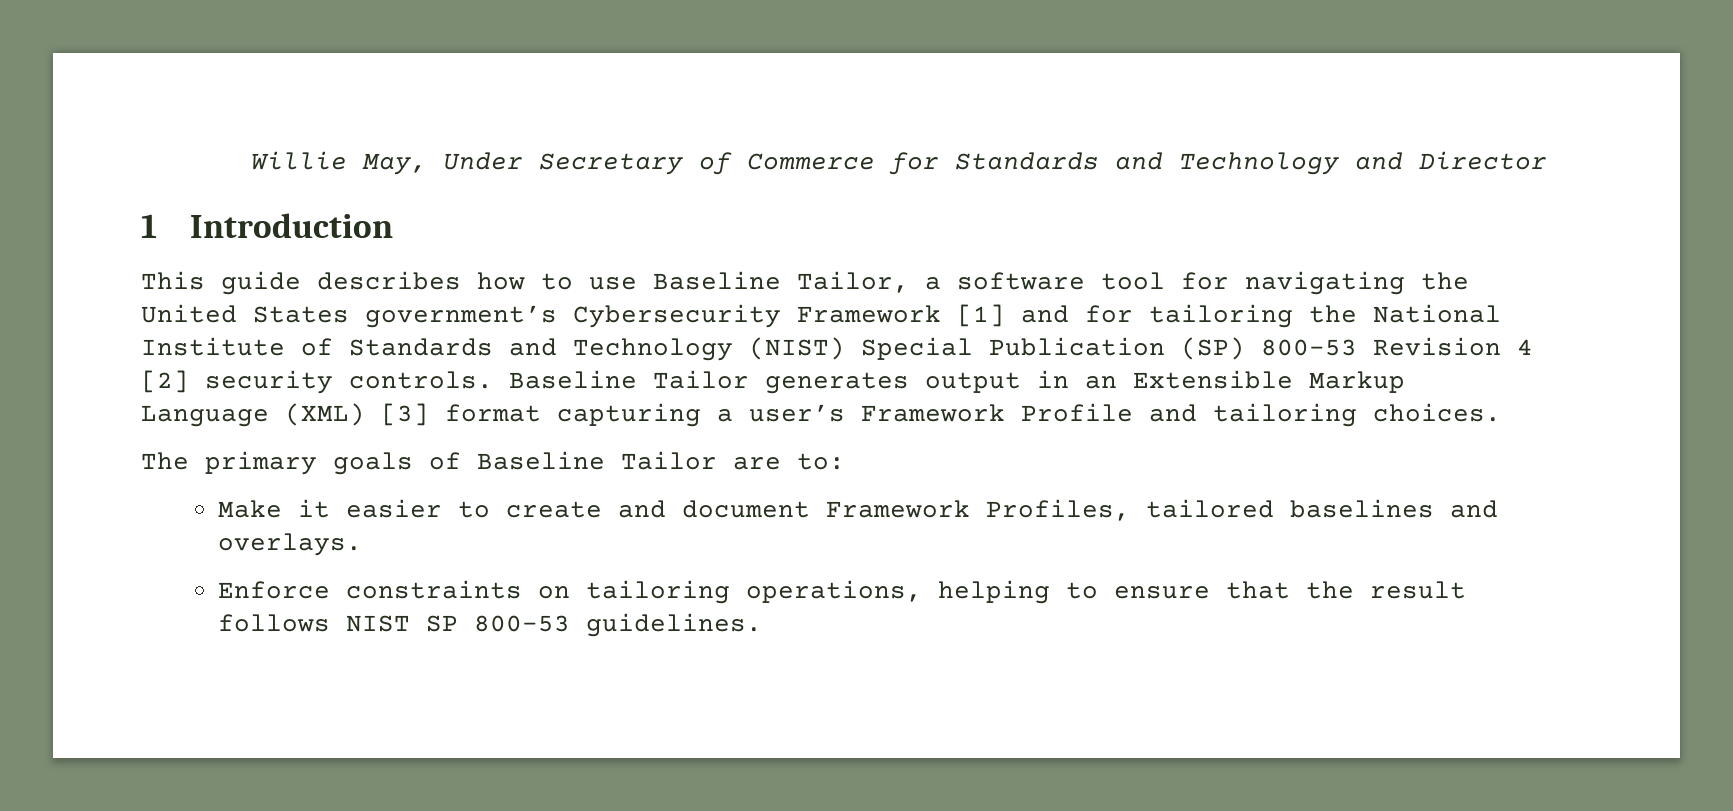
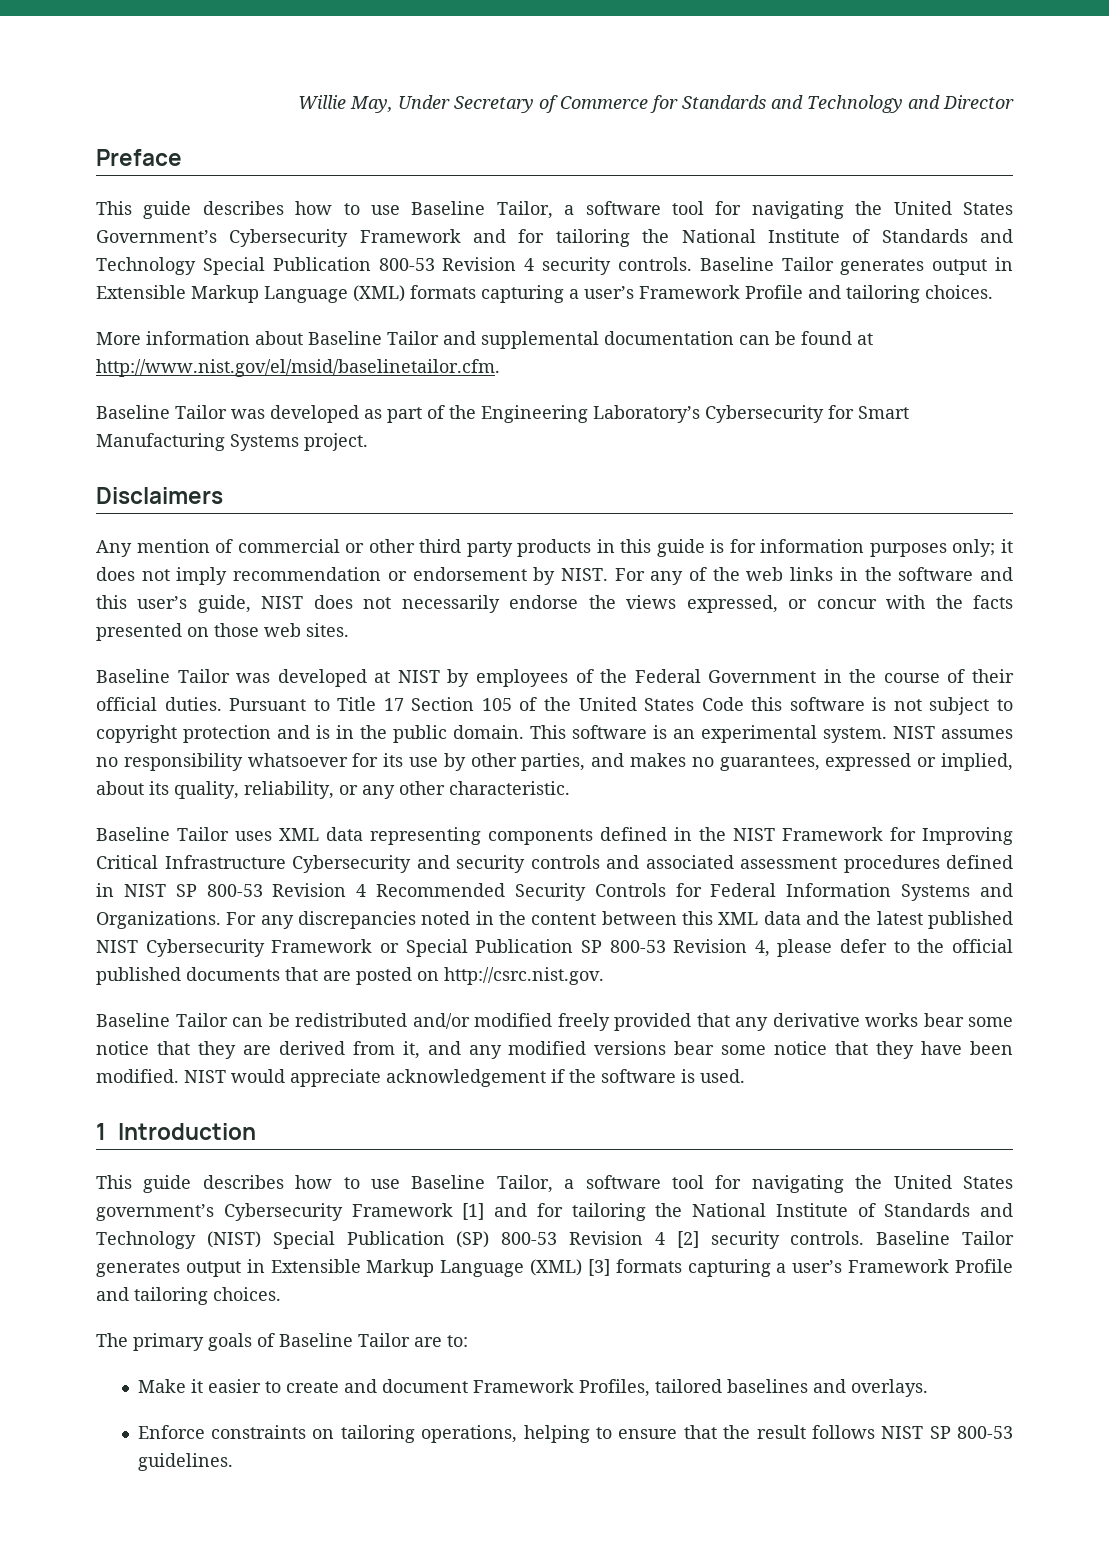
+ Preface
+ This guide describes how to use Baseline Tailor, a software tool for navigating the United States Government’s Cybersecurity Framework and for tailoring the National Institute of Standards and Technology Special Publication 800-53 Revision 4 security controls. Baseline Tailor generates output in Extensible Markup Language (XML) formats capturing a user’s Framework Profile and tailoring choices.
+ More information about Baseline Tailor and supplemental documentation can be found at http://www.nist.gov/el/msid/baselinetailor.cfm.
+ Baseline Tailor was developed as part of the Engineering Laboratory’s Cybersecurity for Smart Manufacturing Systems project.
+ Disclaimers
+ Any mention of commercial or other third party products in this guide is for information purposes only; it does not imply recommendation or endorsement by NIST. For any of the web links in the software and this user’s guide, NIST does not necessarily endorse the views expressed, or concur with the facts presented on those web sites.
+ Baseline Tailor was developed at NIST by employees of the Federal Government in the course of their official duties. Pursuant to Title 17 Section 105 of the United States Code this software is not subject to copyright protection and is in the public domain. This software is an experimental system. NIST assumes no responsibility whatsoever for its use by other parties, and makes no guarantees, expressed or implied, about its quality, reliability, or any other characteristic.
+ Baseline Tailor uses XML data representing components defined in the NIST Framework for Improving Critical Infrastructure Cybersecurity and security controls and associated assessment procedures defined in NIST SP 800-53 Revision 4 Recommended Security Controls for Federal Information Systems and Organizations. For any discrepancies noted in the content between this XML data and the latest published NIST Cybersecurity Framework or Special Publication SP 800-53 Revision 4, please defer to the official published documents that are posted on http://csrc.nist.gov.
+ Baseline Tailor can be redistributed and/or modified freely provided that any derivative works bear some notice that they are derived from it, and any modified versions bear some notice that they have been modified. NIST would appreciate acknowledgement if the software is used.
- Baseline Tailor generates output in an Extensible Markup Language (XML) [3] format capturing a user’s Framework Profile and tailoring choices.
+ Baseline Tailor generates output in Extensible Markup Language (XML) [3] formats capturing a user’s Framework Profile and tailoring choices.

